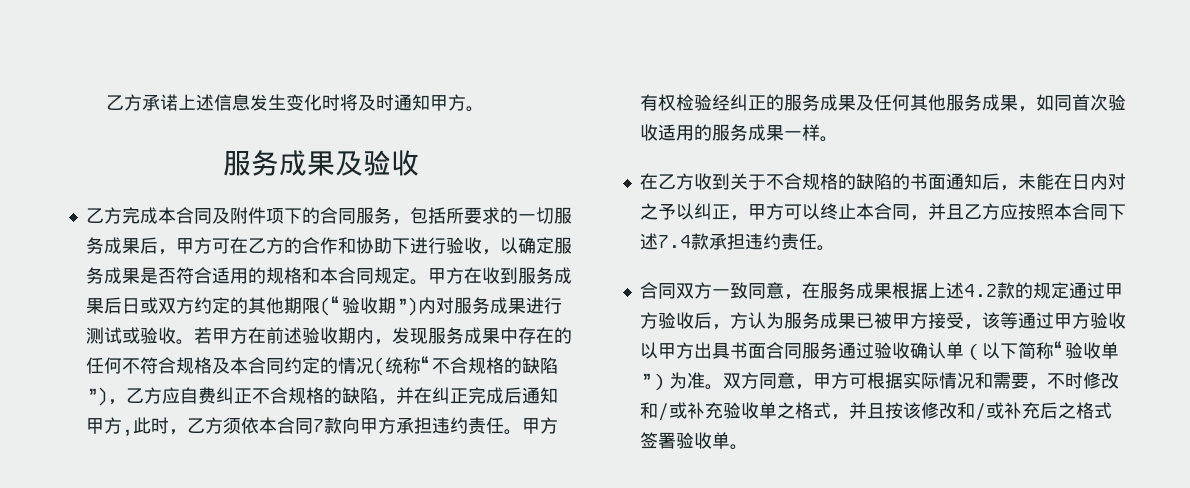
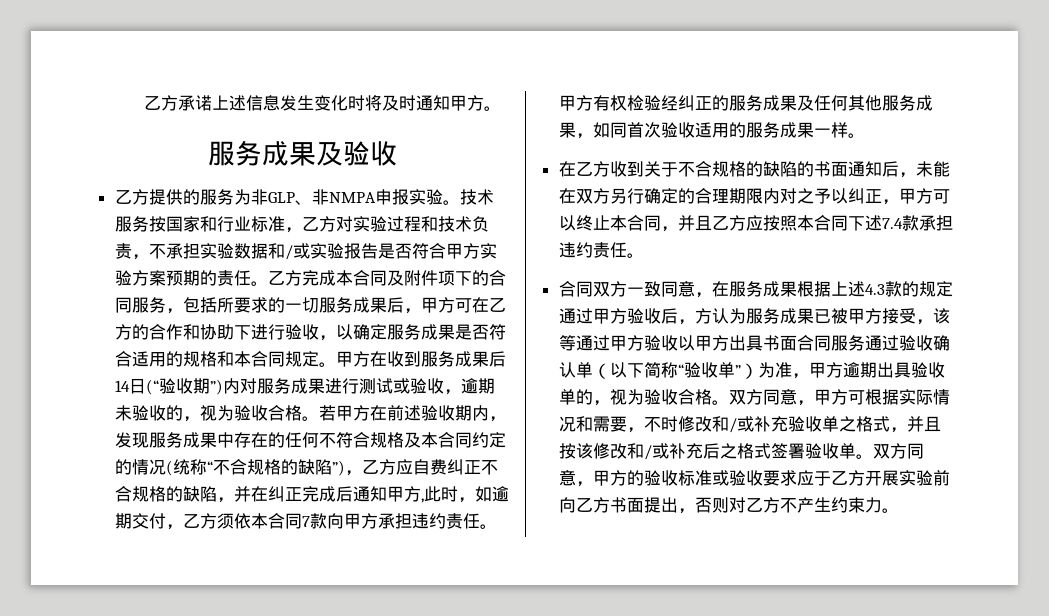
- 乙方完成本合同及附件项下的合同服务，包括所要求的一切服务成果后，甲方可在乙方的合作和协助下进行验收，以确定服务成果是否符合适用的规格和本合同规定。
+ 乙方提供的服务为非GLP、非NMPA申报实验。技术服务按国家和行业标准，乙方对实验过程和技术负责，不承担实验数据和/或实验报告是否符合甲方实验方案预期的责任。乙方完成本合同及附件项下的合同服务，包括所要求的一切服务成果后，甲方可在乙方的合作和协助下进行验收，以确定服务成果是否符合适用的规格和本合同规定。
- 甲方在收到服务成果后日或双方约定的其他期限(“验收期”)内对服务成果进行测试或验收。
+ 甲方在收到服务成果后14日(“验收期”)内对服务成果进行测试或验收，逾期未验收的，视为验收合格。
- 若甲方在前述验收期内，发现服务成果中存在的任何不符合规格及本合同约定的情况(统称“不合规格的缺陷”)，乙方应自费纠正不合规格的缺陷，并在纠正完成后通知甲方,此时，乙方须依本合同7款向甲方承担违约责任。
+ 若甲方在前述验收期内，发现服务成果中存在的任何不符合规格及本合同约定的情况(统称“不合规格的缺陷”)，乙方应自费纠正不合规格的缺陷，并在纠正完成后通知甲方,此时，如逾期交付，乙方须依本合同7款向甲方承担违约责任。
- 在乙方收到关于不合规格的缺陷的书面通知后，未能在日内对之予以纠正，甲方可以终止本合同，并且乙方应按照本合同下述7.4款承担违约责任。
+ 在乙方收到关于不合规格的缺陷的书面通知后，未能在双方另行确定的合理期限内对之予以纠正，甲方可以终止本合同，并且乙方应按照本合同下述7.4款承担违约责任。
- 合同双方一致同意，在服务成果根据上述4.2款的规定通过甲方验收后，方认为服务成果已被甲方接受，该等通过甲方验收以甲方出具书面合同服务通过验收确认单（以下简称“验收单”）为准。
+ 合同双方一致同意，在服务成果根据上述4.3款的规定通过甲方验收后，方认为服务成果已被甲方接受，该等通过甲方验收以甲方出具书面合同服务通过验收确认单（以下简称“验收单”）为准，甲方逾期出具验收单的，视为验收合格。
+ 双方同意，甲方的验收标准或验收要求应于乙方开展实验前向乙方书面提出，否则对乙方不产生约束力。

